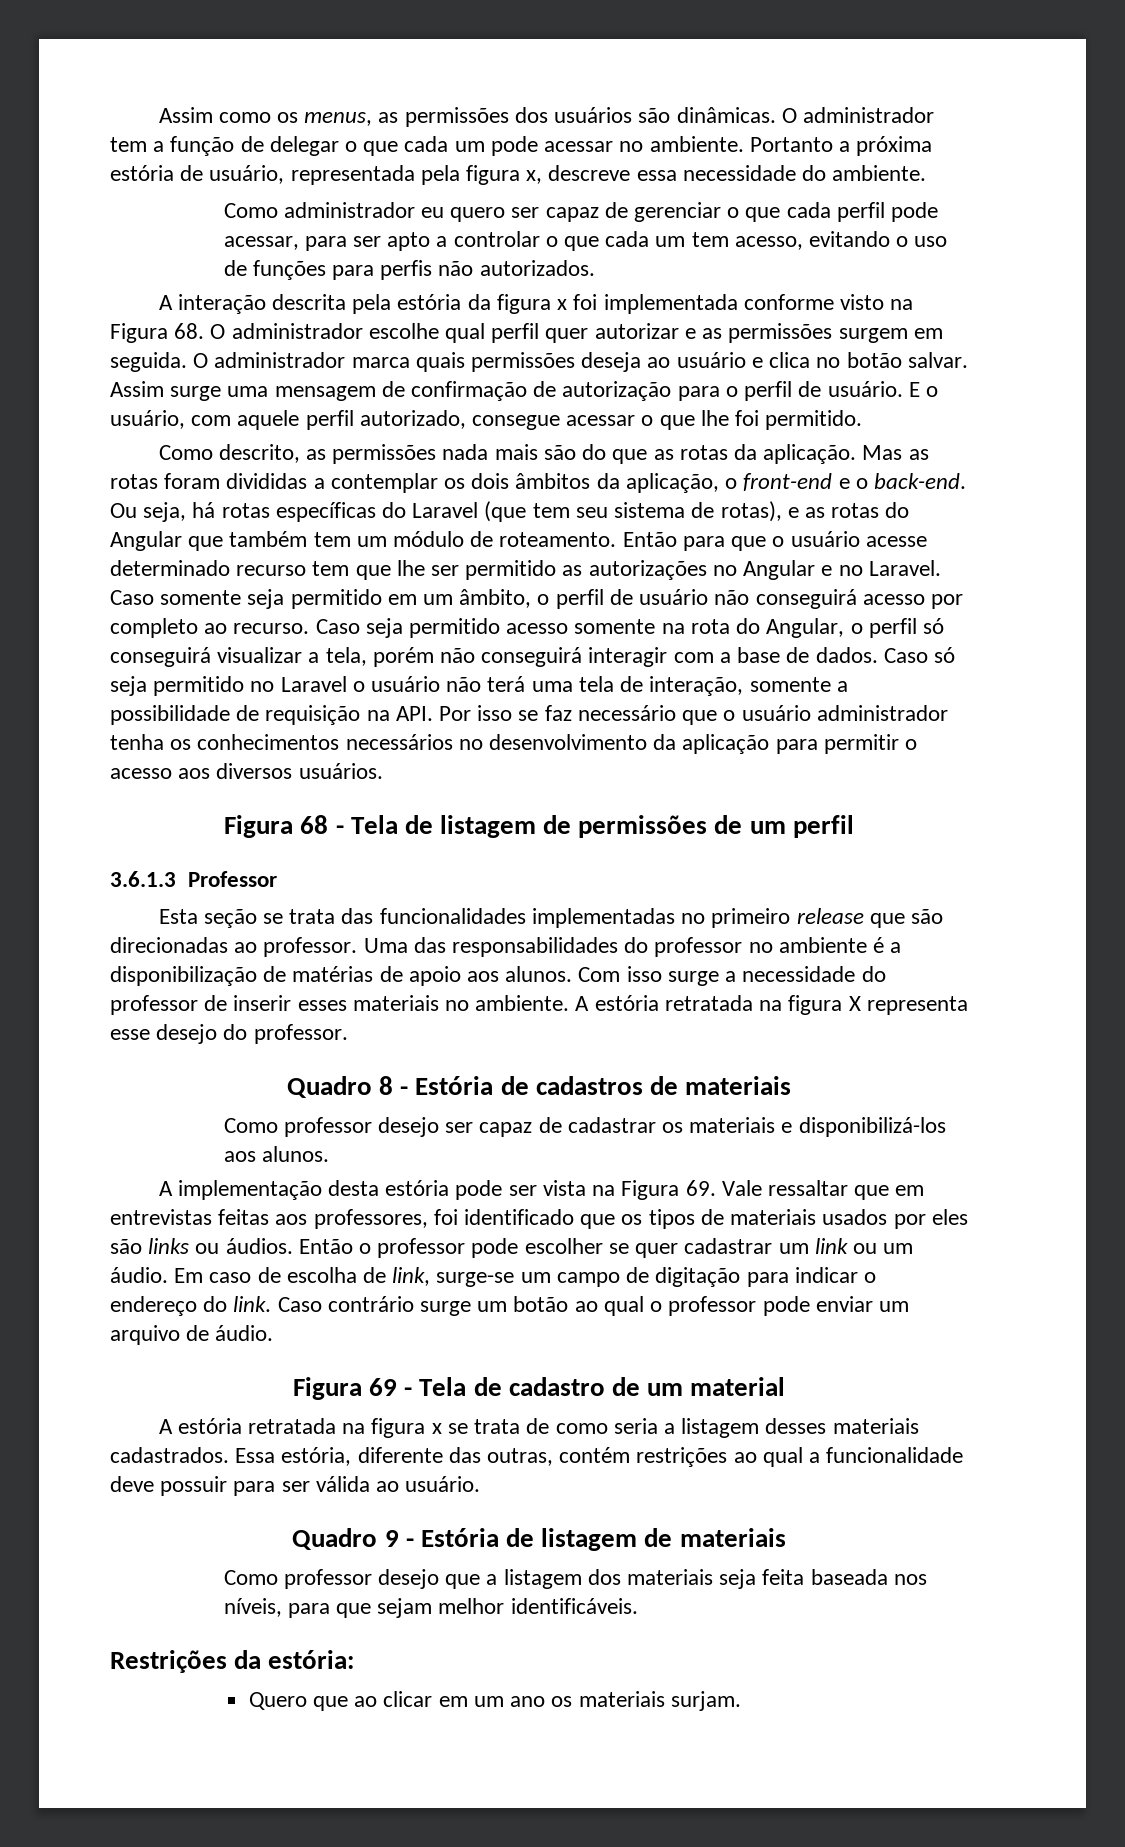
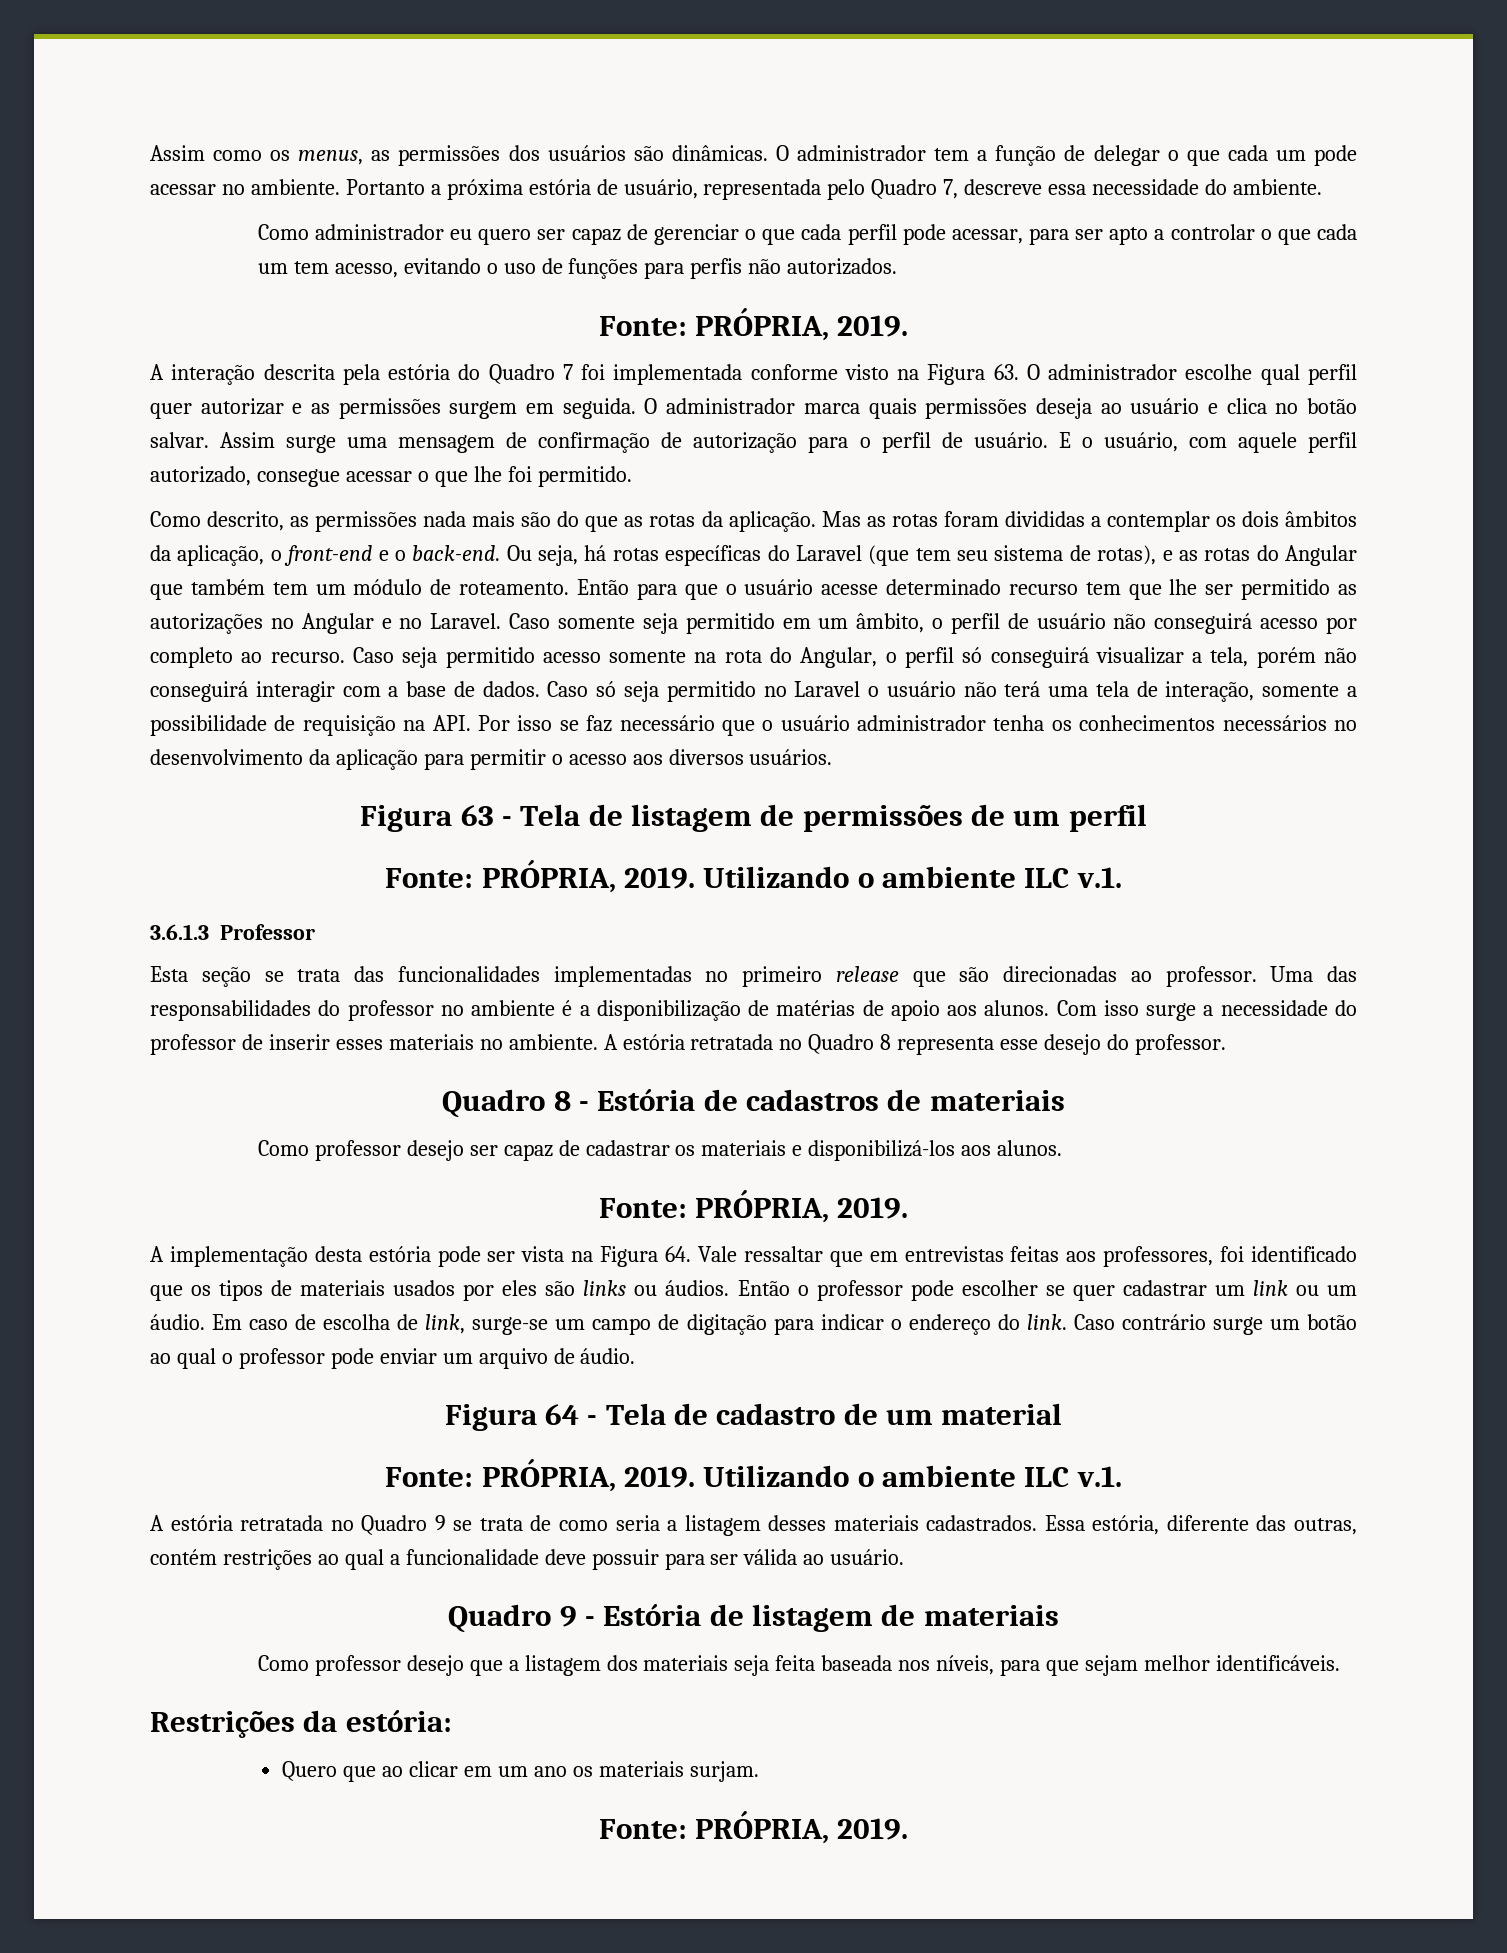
- Portanto a próxima estória de usuário, representada pela figura x, descreve essa necessidade do ambiente.
+ Portanto a próxima estória de usuário, representada pelo Quadro 7, descreve essa necessidade do ambiente.
  Como administrador eu quero ser capaz de gerenciar o que cada perfil pode acessar, para ser apto a controlar o que cada um tem acesso, evitando o uso de funções para perfis não autorizados.
+ Fonte: PRÓPRIA, 2019.
- A interação descrita pela estória da figura x foi implementada conforme visto na Figura 68. O administrador escolhe qual perfil quer autorizar e as permissões surgem em seguida.
+ A interação descrita pela estória do Quadro 7 foi implementada conforme visto na Figura 63. O administrador escolhe qual perfil quer autorizar e as permissões surgem em seguida.
- Figura 68 - Tela de listagem de permissões de um perfil
+ Figura 63 - Tela de listagem de permissões de um perfil
+ Fonte: PRÓPRIA, 2019. Utilizando o ambiente ILC v.1.
- A estória retratada na figura X representa esse desejo do professor.
+ A estória retratada no Quadro 8 representa esse desejo do professor.
  Como professor desejo ser capaz de cadastrar os materiais e disponibilizá-los aos alunos.
+ Fonte: PRÓPRIA, 2019.
- A implementação desta estória pode ser vista na Figura 69. Vale ressaltar que em entrevistas feitas aos professores, foi identificado que os tipos de materiais usados por eles são links ou áudios.
+ A implementação desta estória pode ser vista na Figura 64. Vale ressaltar que em entrevistas feitas aos professores, foi identificado que os tipos de materiais usados por eles são links ou áudios.
- Figura 69 - Tela de cadastro de um material
- A estória retratada na figura x se trata de como seria a listagem desses materiais cadastrados.
+ Figura 64 - Tela de cadastro de um material
+ Fonte: PRÓPRIA, 2019. Utilizando o ambiente ILC v.1.
+ A estória retratada no Quadro 9 se trata de como seria a listagem desses materiais cadastrados.
  Quero que ao clicar em um ano os materiais surjam.
+ Fonte: PRÓPRIA, 2019.

